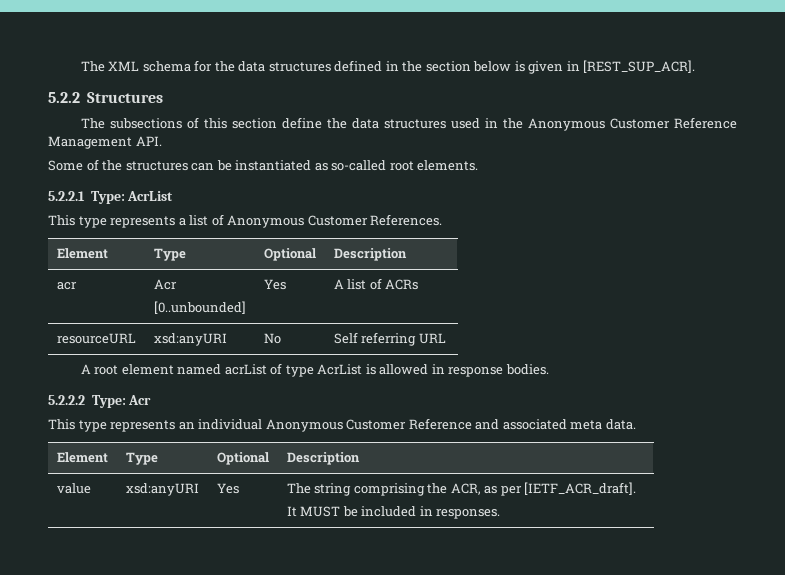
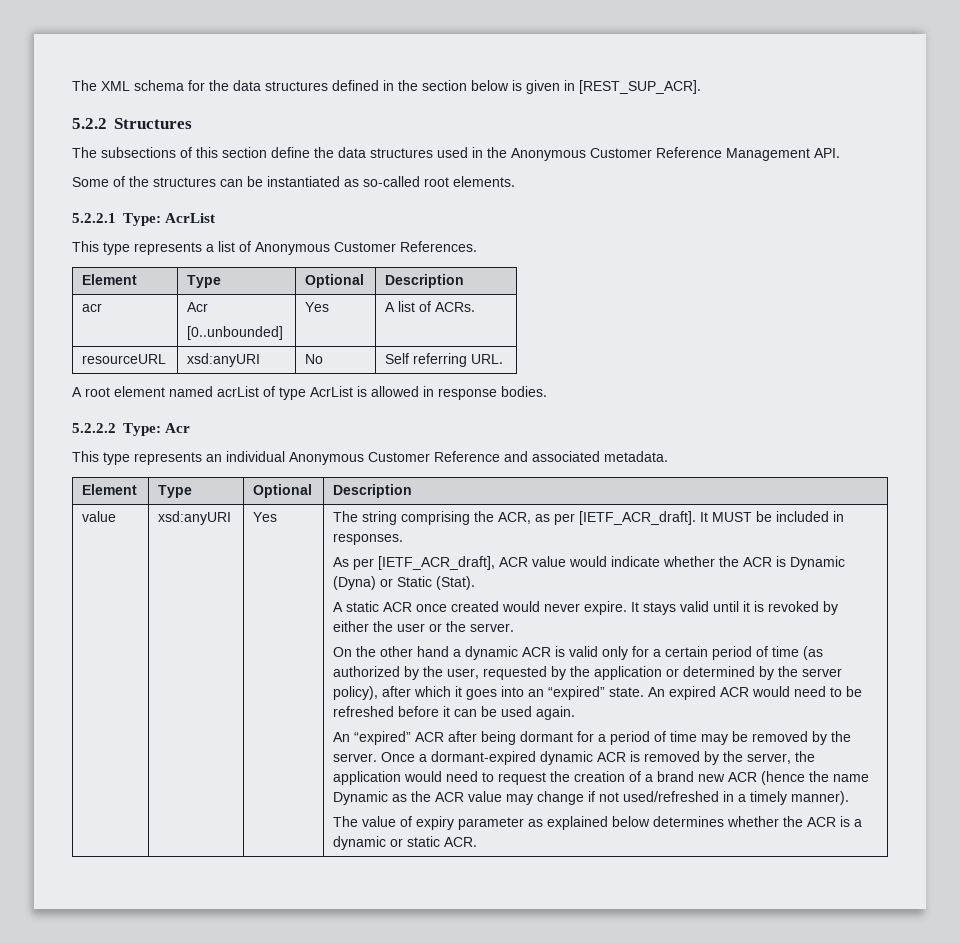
  acr | Acr
- [0..unbounded] | Yes | A list of ACRs
+ [0..unbounded] | Yes | A list of ACRs.
- resourceURL | xsd:anyURI | No | Self referring URL
+ resourceURL | xsd:anyURI | No | Self referring URL.
- This type represents an individual Anonymous Customer Reference and associated meta data.
+ This type represents an individual Anonymous Customer Reference and associated metadata.
- The string comprising the ACR, as per [IETF_ACR_draft].
- It MUST be included in responses.
+ The string comprising the ACR, as per [IETF_ACR_draft]. It MUST be included in responses.
+ As per [IETF_ACR_draft], ACR value would indicate whether the ACR is Dynamic (Dyna) or Static (Stat).
+ A static ACR once created would never expire. It stays valid until it is revoked by either the user or the server.
+ On the other hand a dynamic ACR is valid only for a certain period of time (as authorized by the user, requested by the application or determined by the server policy), after which it goes into an “expired” state. An expired ACR would need to be refreshed before it can be used again.
+ An “expired” ACR after being dormant for a period of time may be removed by the server. Once a dormant-expired dynamic ACR is removed by the server, the application would need to request the creation of a brand new ACR (hence the name Dynamic as the ACR value may change if not used/refreshed in a timely manner).
+ The value of expiry parameter as explained below determines whether the ACR is a dynamic or static ACR.

